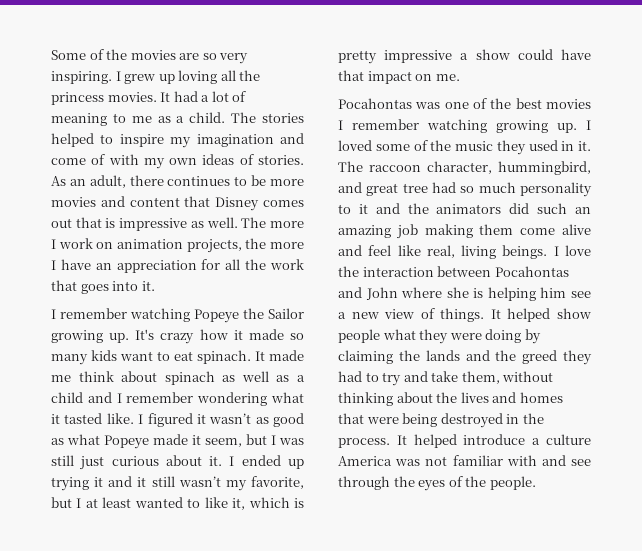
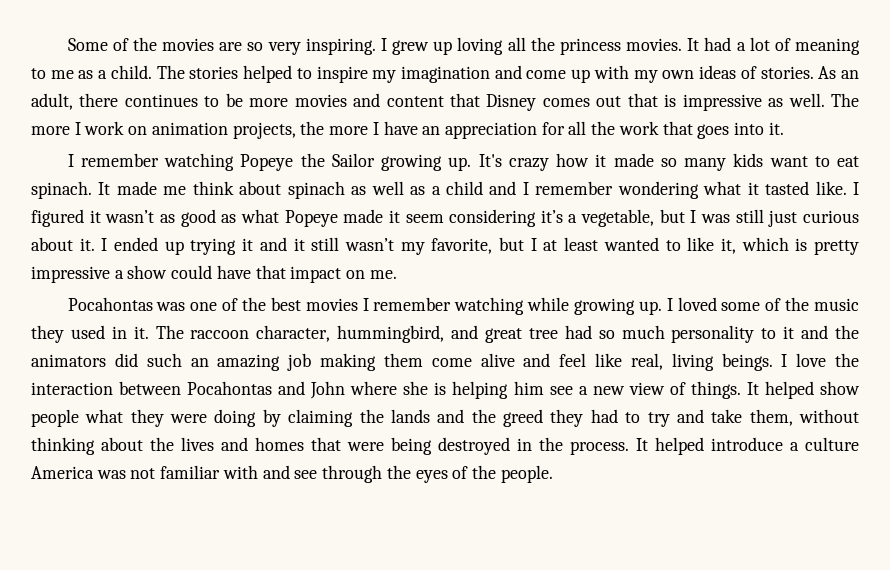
- The stories helped to inspire my imagination and come of with my own ideas of stories.
+ The stories helped to inspire my imagination and come up with my own ideas of stories.
- I figured it wasn’t as good as what Popeye made it seem, but I was still just curious about it.
+ I figured it wasn’t as good as what Popeye made it seem considering it’s a vegetable, but I was still just curious about it.
- Pocahontas was one of the best movies I remember watching growing up.
+ Pocahontas was one of the best movies I remember watching while growing up.

